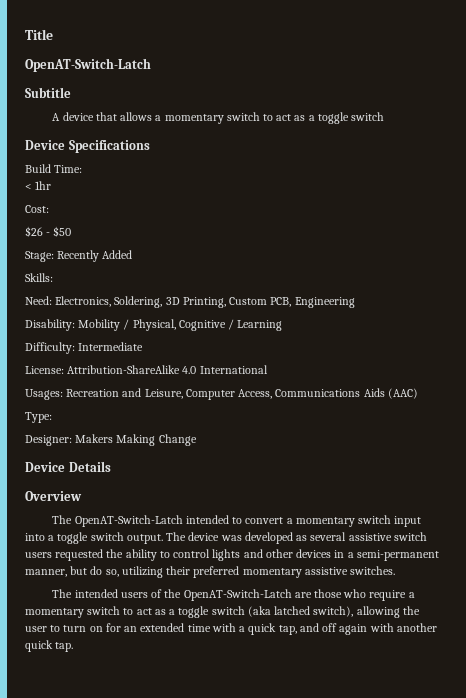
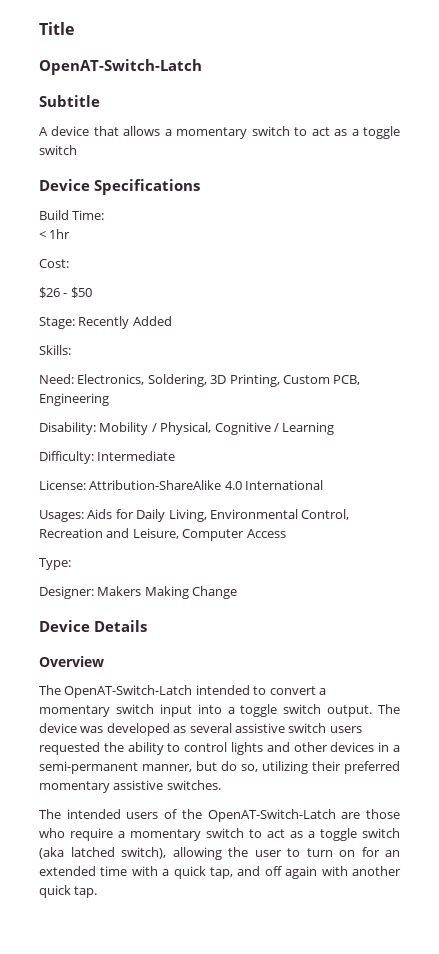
- Usages: Recreation and Leisure, Computer Access, Communications Aids (AAC)
+ Usages: Aids for Daily Living, Environmental Control, Recreation and Leisure, Computer Access

